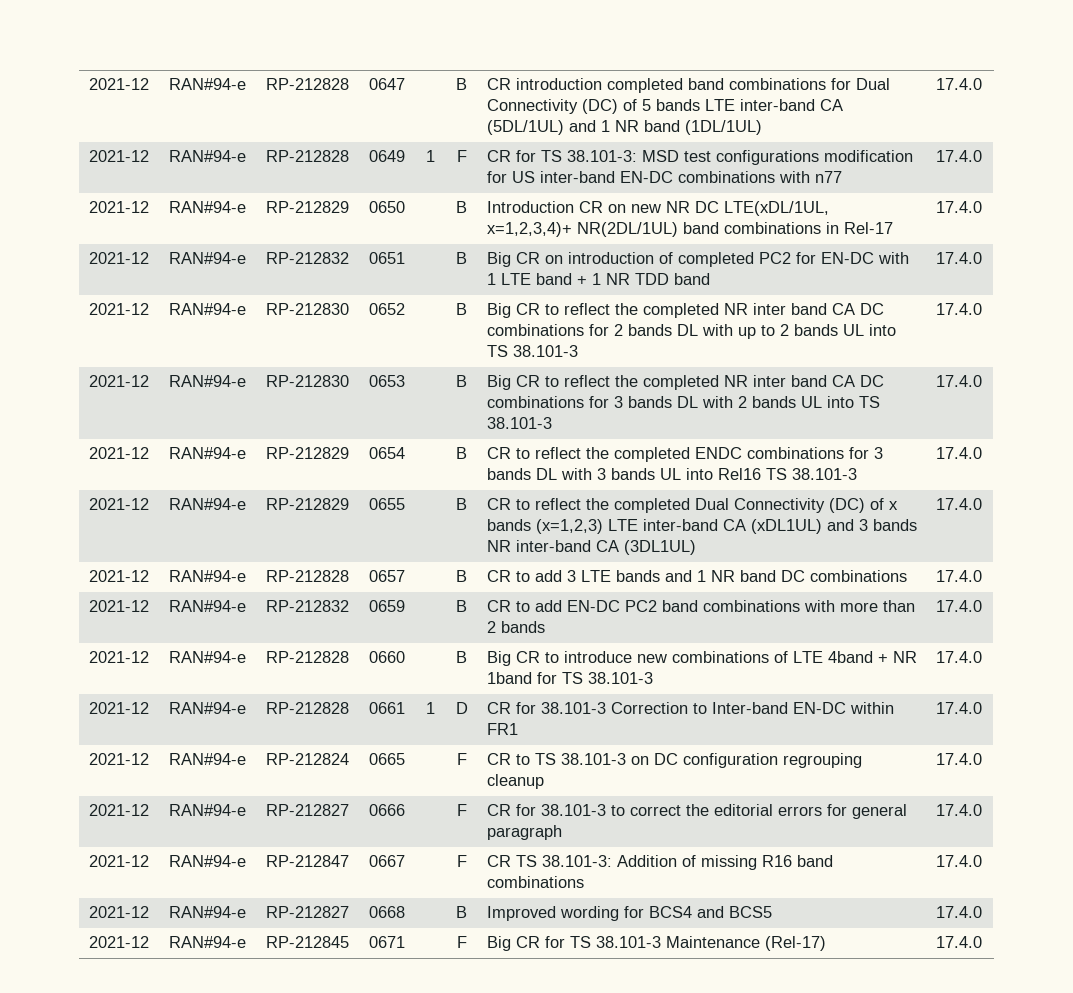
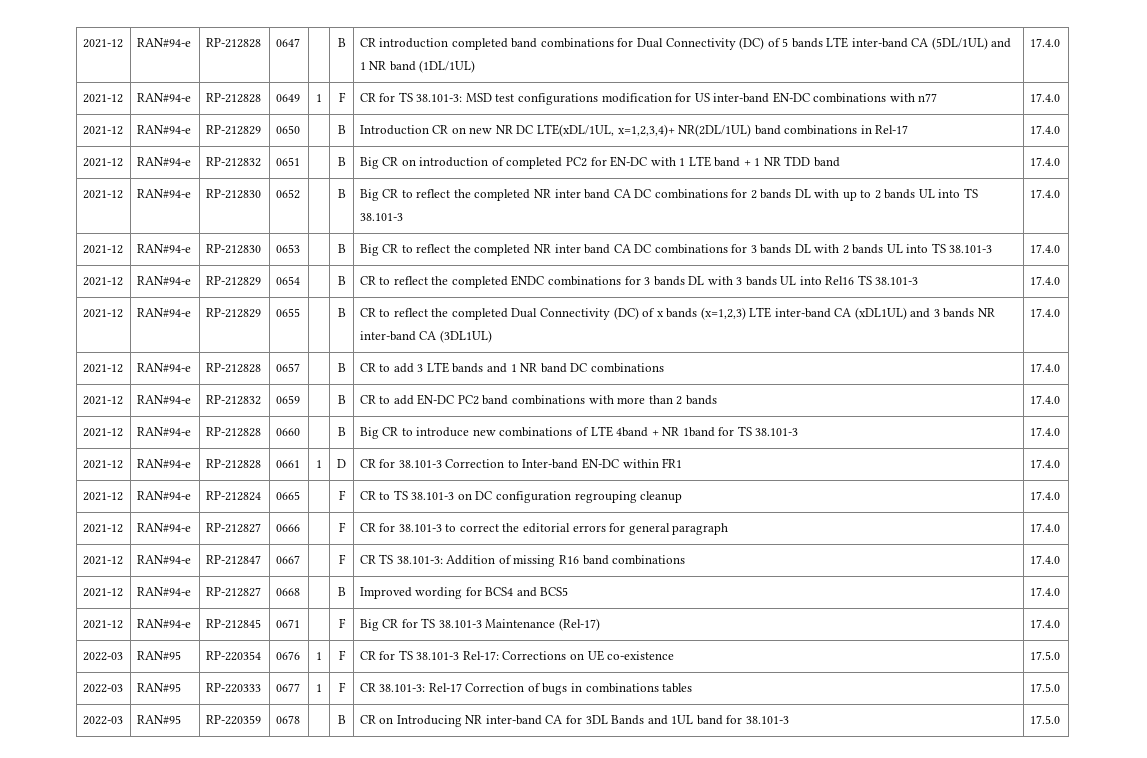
+ 2022-03 | RAN#95 | RP-220354 | 0676 | 1 | F | CR for TS 38.101-3 Rel-17: Corrections on UE co-existence | 17.5.0
+ 2022-03 | RAN#95 | RP-220333 | 0677 | 1 | F | CR 38.101-3: Rel-17 Correction of bugs in combinations tables | 17.5.0
+ 2022-03 | RAN#95 | RP-220359 | 0678 | | B | CR on Introducing NR inter-band CA for 3DL Bands and 1UL band for 38.101-3 | 17.5.0

